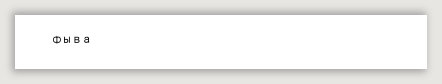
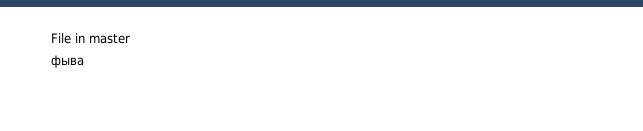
+ File in master

